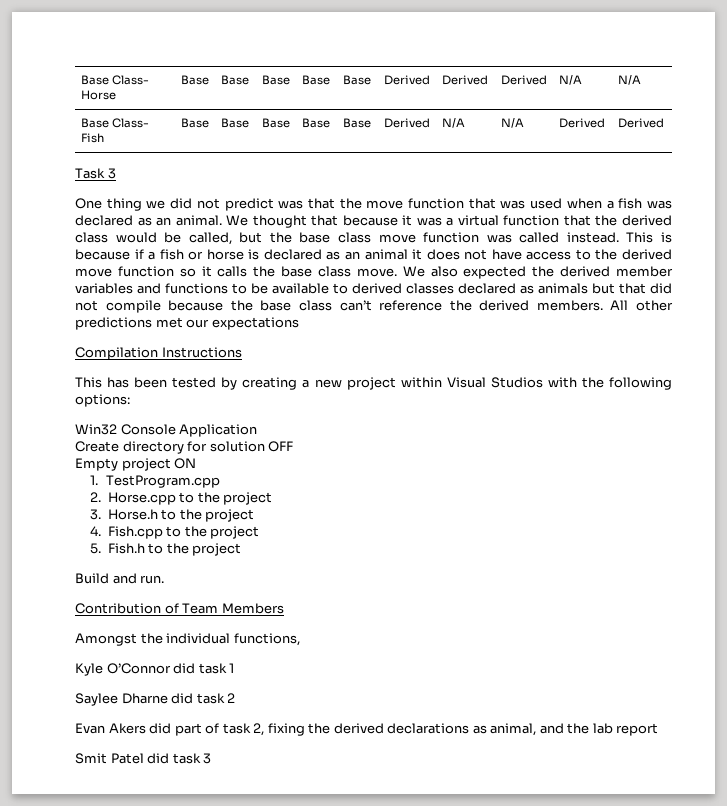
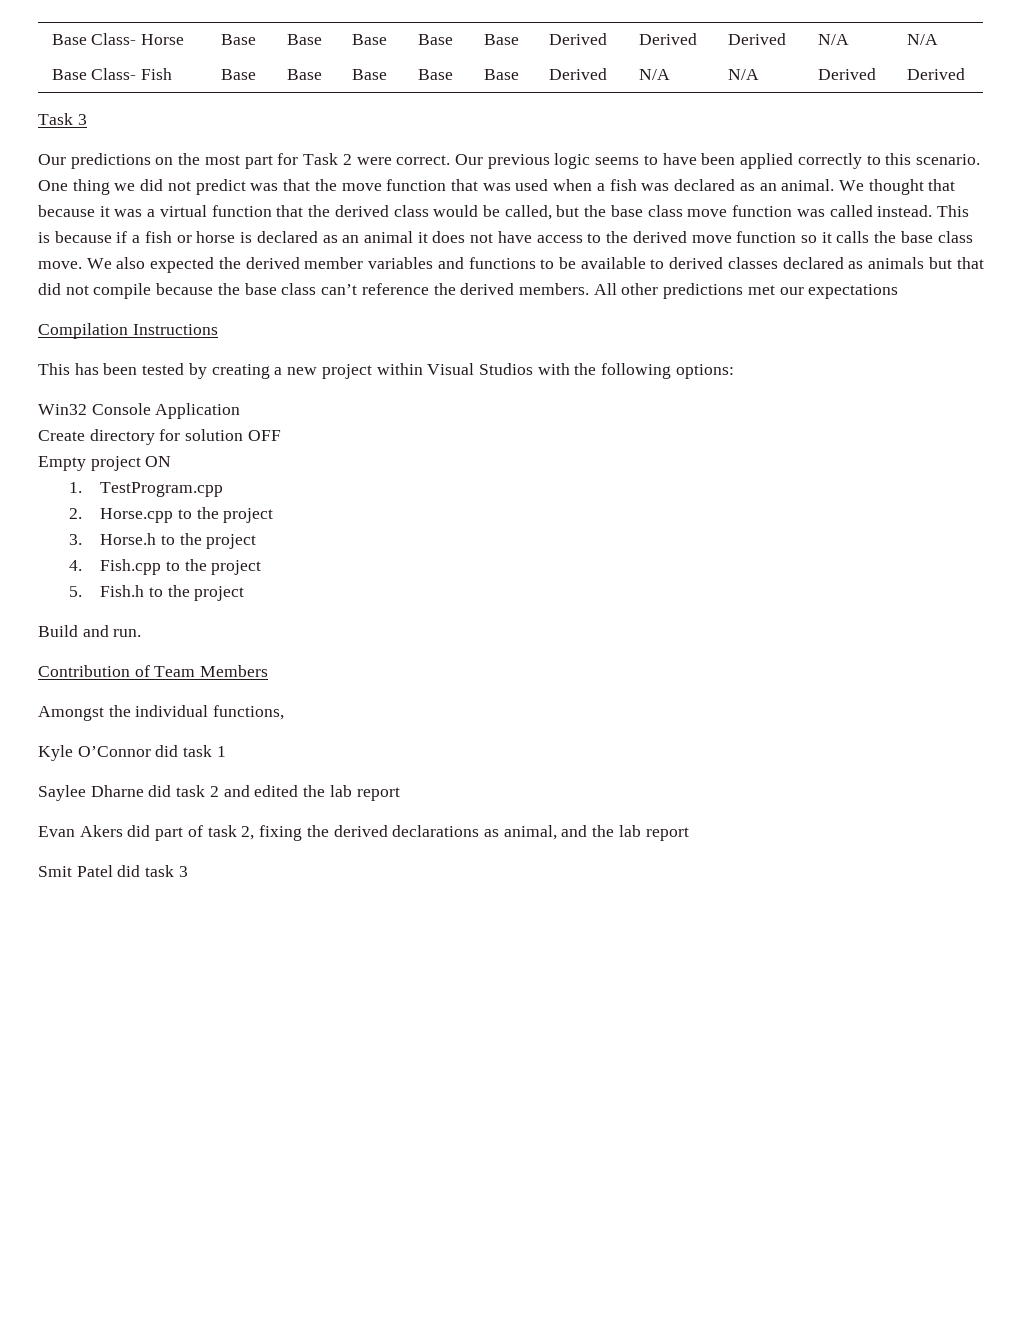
+ Our predictions on the most part for Task 2 were correct. Our previous logic seems to have been applied correctly to this scenario.
- Saylee Dharne did task 2
+ Saylee Dharne did task 2 and edited the lab report

